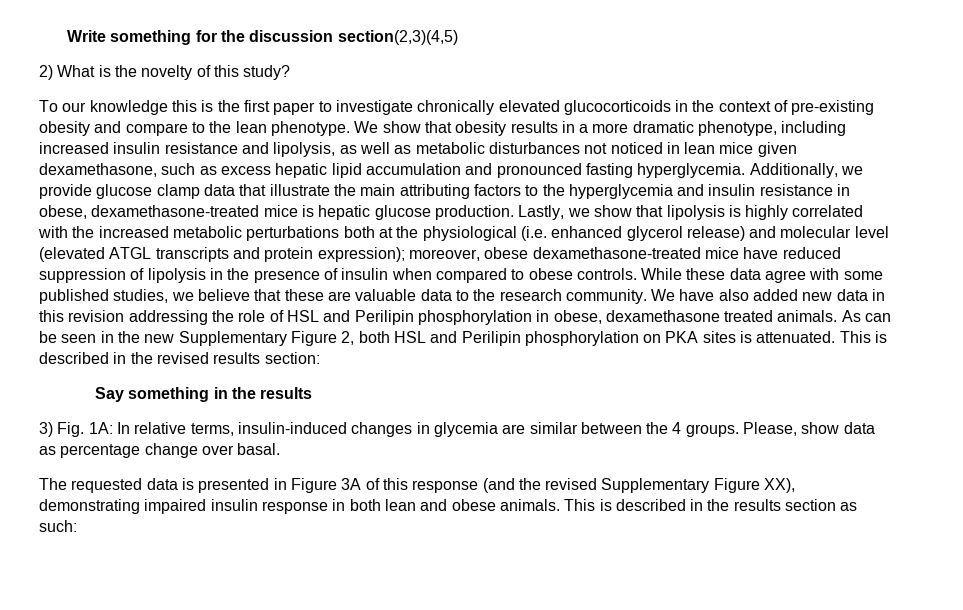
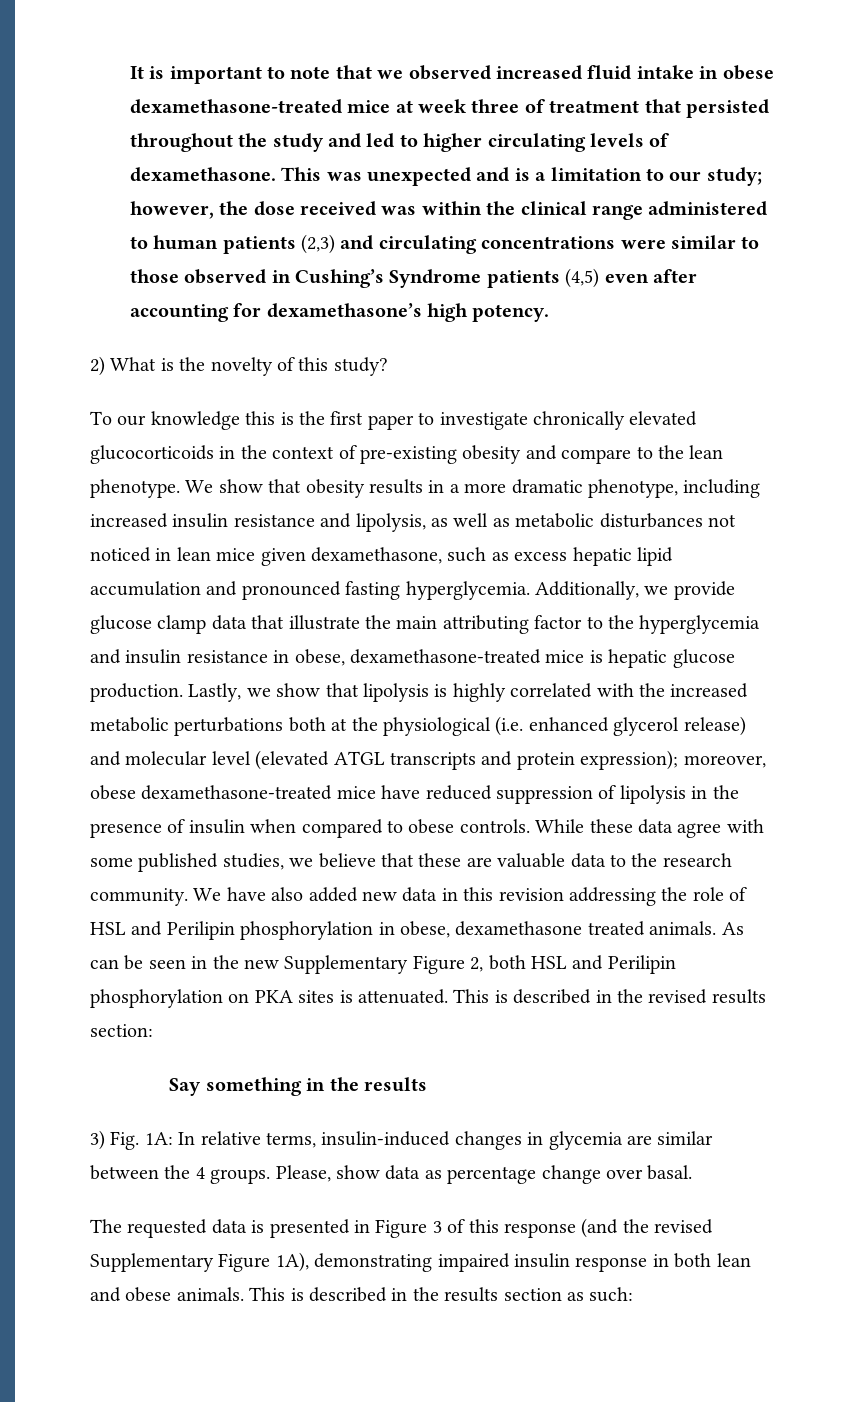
- Write something for the discussion section(2,3)(4,5)
+ It is important to note that we observed increased fluid intake in obese dexamethasone-treated mice at week three of treatment that persisted throughout the study and led to higher circulating levels of dexamethasone. This was unexpected and is a limitation to our study; however, the dose received was within the clinical range administered to human patients (2,3) and circulating concentrations were similar to those observed in Cushing’s Syndrome patients (4,5) even after accounting for dexamethasone’s high potency.
- Additionally, we provide glucose clamp data that illustrate the main attributing factors to the hyperglycemia and insulin resistance in obese, dexamethasone-treated mice is hepatic glucose production.
+ Additionally, we provide glucose clamp data that illustrate the main attributing factor to the hyperglycemia and insulin resistance in obese, dexamethasone-treated mice is hepatic glucose production.
- The requested data is presented in Figure 3A of this response (and the revised Supplementary Figure XX), demonstrating impaired insulin response in both lean and obese animals.
+ The requested data is presented in Figure 3 of this response (and the revised Supplementary Figure 1A), demonstrating impaired insulin response in both lean and obese animals.

